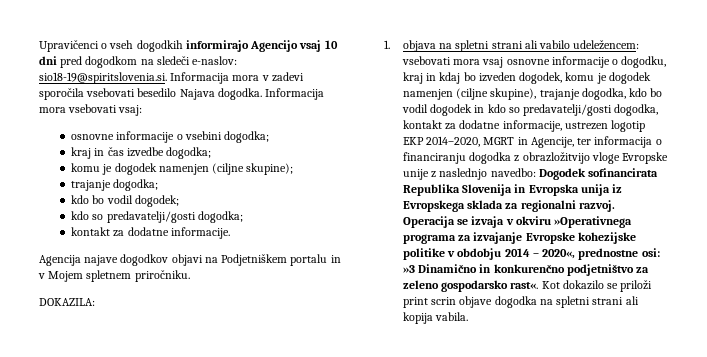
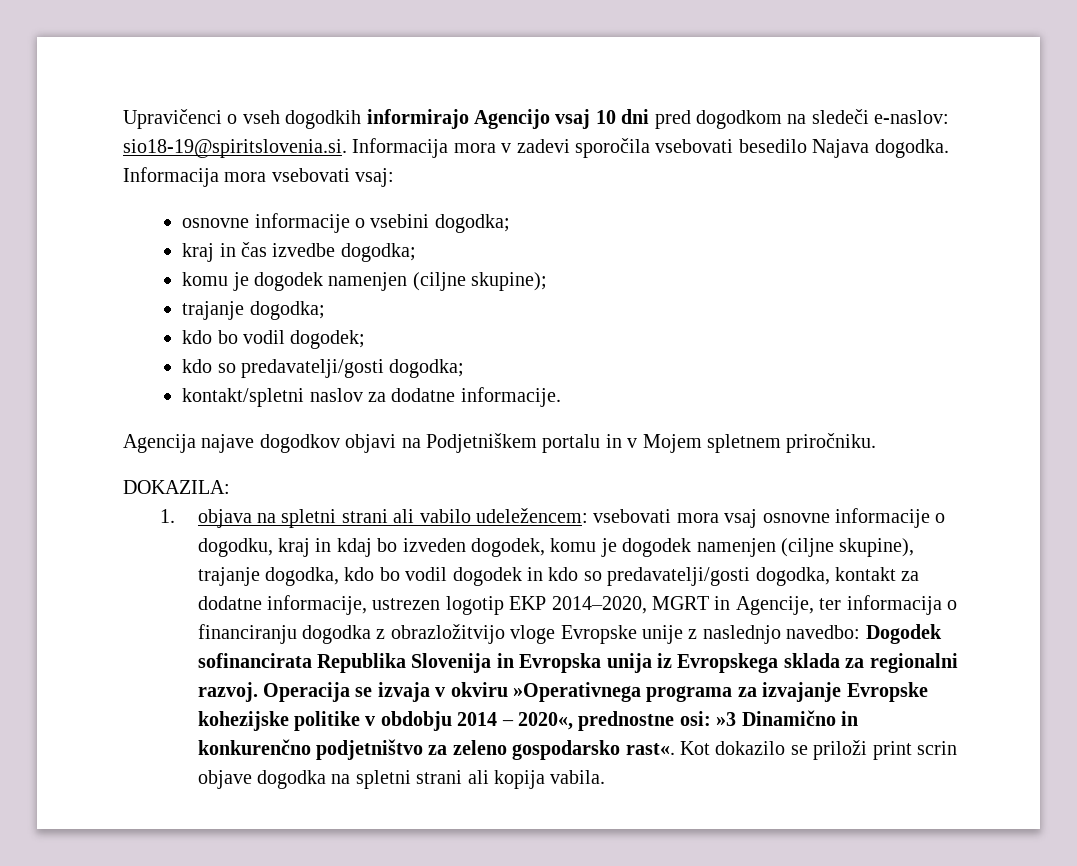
- kontakt za dodatne informacije.
+ kontakt/spletni naslov za dodatne informacije.

